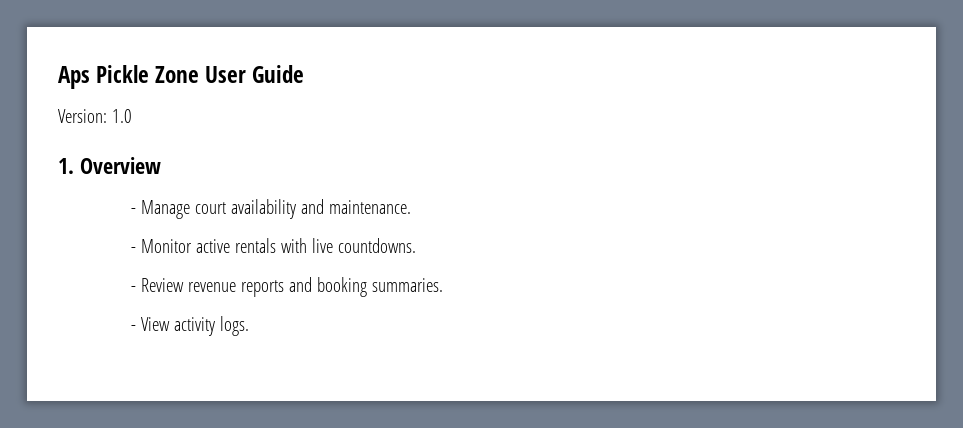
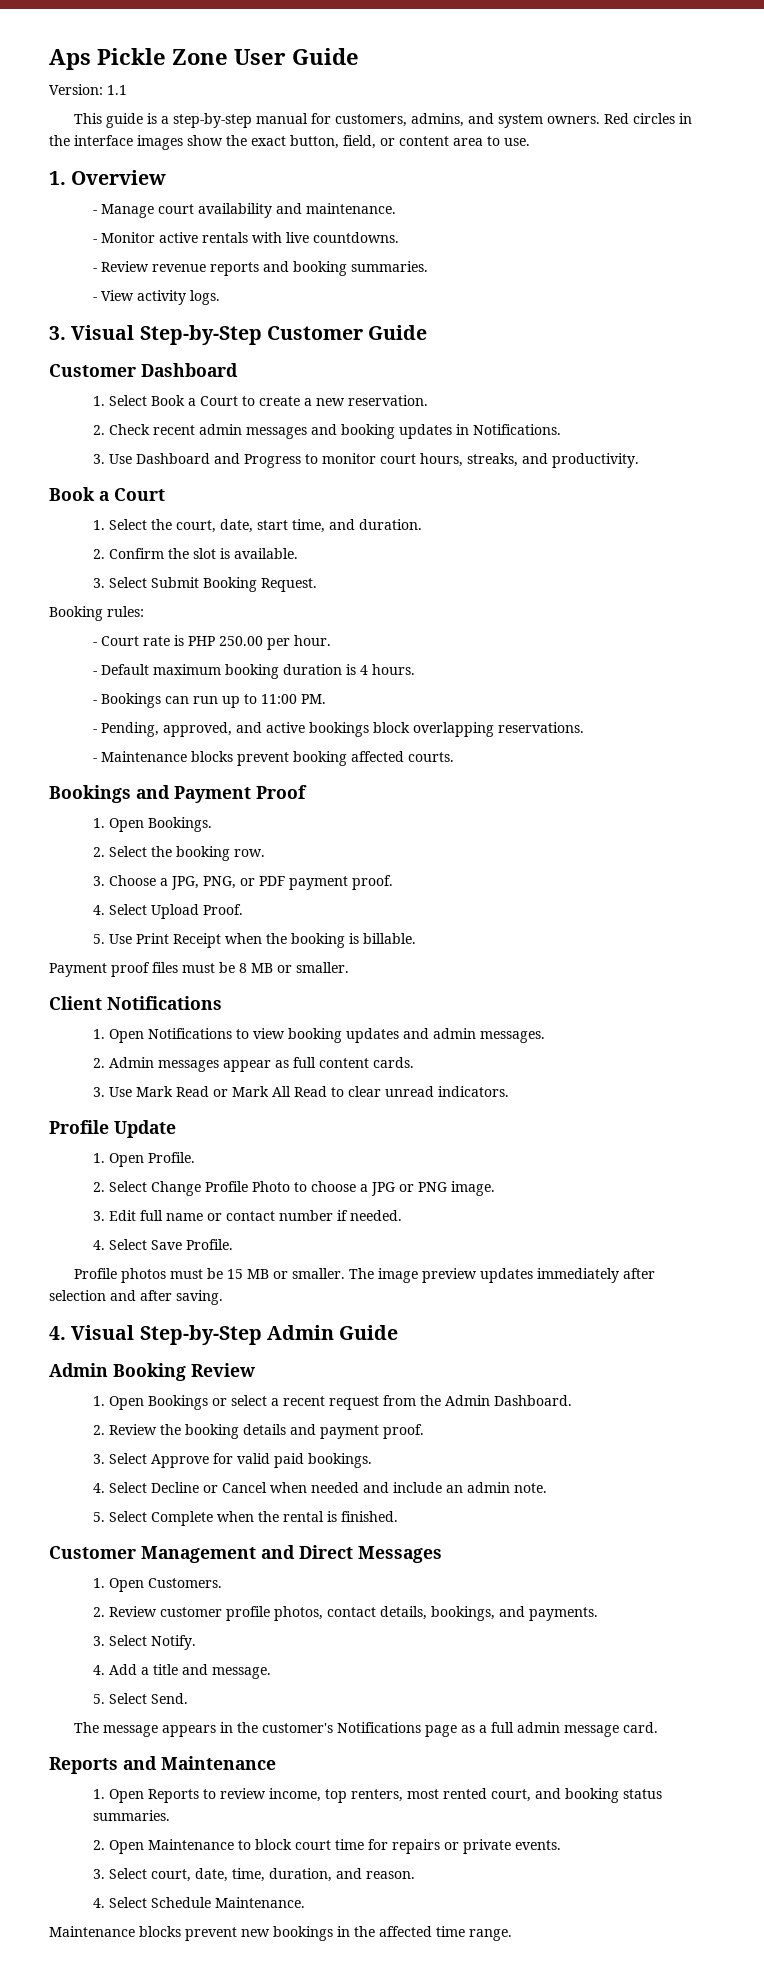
- Version: 1.0
+ Version: 1.1
+ This guide is a step-by-step manual for customers, admins, and system owners. Red circles in the interface images show the exact button, field, or content area to use.
+ 3. Visual Step-by-Step Customer Guide
+ Customer Dashboard
+ 1. Select Book a Court to create a new reservation.
+ 2. Check recent admin messages and booking updates in Notifications.
+ 3. Use Dashboard and Progress to monitor court hours, streaks, and productivity.
+ Book a Court
+ 1. Select the court, date, start time, and duration.
+ 2. Confirm the slot is available.
+ 3. Select Submit Booking Request.
+ Booking rules:
+ - Court rate is PHP 250.00 per hour.
+ - Default maximum booking duration is 4 hours.
+ - Bookings can run up to 11:00 PM.
+ - Pending, approved, and active bookings block overlapping reservations.
+ - Maintenance blocks prevent booking affected courts.
+ Bookings and Payment Proof
+ 1. Open Bookings.
+ 2. Select the booking row.
+ 3. Choose a JPG, PNG, or PDF payment proof.
+ 4. Select Upload Proof.
+ 5. Use Print Receipt when the booking is billable.
+ Payment proof files must be 8 MB or smaller.
+ Client Notifications
+ 1. Open Notifications to view booking updates and admin messages.
+ 2. Admin messages appear as full content cards.
+ 3. Use Mark Read or Mark All Read to clear unread indicators.
+ Profile Update
+ 1. Open Profile.
+ 2. Select Change Profile Photo to choose a JPG or PNG image.
+ 3. Edit full name or contact number if needed.
+ 4. Select Save Profile.
+ Profile photos must be 15 MB or smaller. The image preview updates immediately after selection and after saving.
+ 4. Visual Step-by-Step Admin Guide
+ Admin Booking Review
+ 1. Open Bookings or select a recent request from the Admin Dashboard.
+ 2. Review the booking details and payment proof.
+ 3. Select Approve for valid paid bookings.
+ 4. Select Decline or Cancel when needed and include an admin note.
+ 5. Select Complete when the rental is finished.
+ Customer Management and Direct Messages
+ 1. Open Customers.
+ 2. Review customer profile photos, contact details, bookings, and payments.
+ 3. Select Notify.
+ 4. Add a title and message.
+ 5. Select Send.
+ The message appears in the customer's Notifications page as a full admin message card.
+ Reports and Maintenance
+ 1. Open Reports to review income, top renters, most rented court, and booking status summaries.
+ 2. Open Maintenance to block court time for repairs or private events.
+ 3. Select court, date, time, duration, and reason.
+ 4. Select Schedule Maintenance.
+ Maintenance blocks prevent new bookings in the affected time range.

